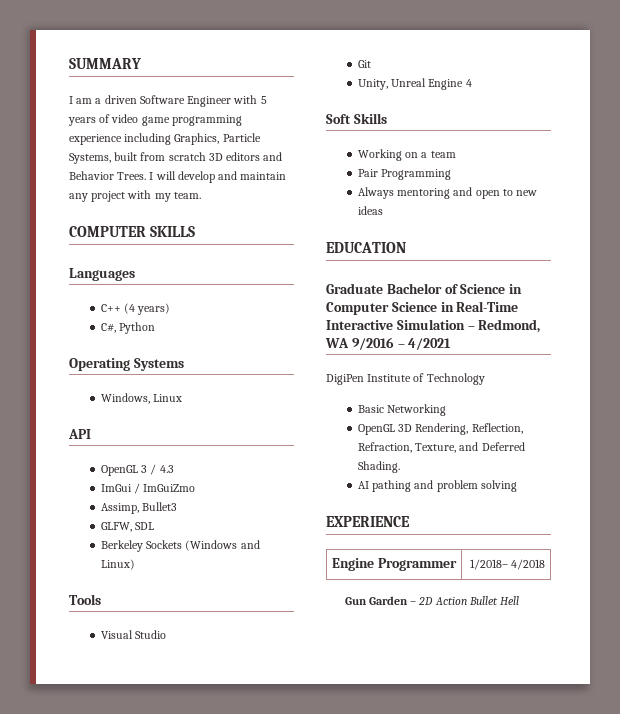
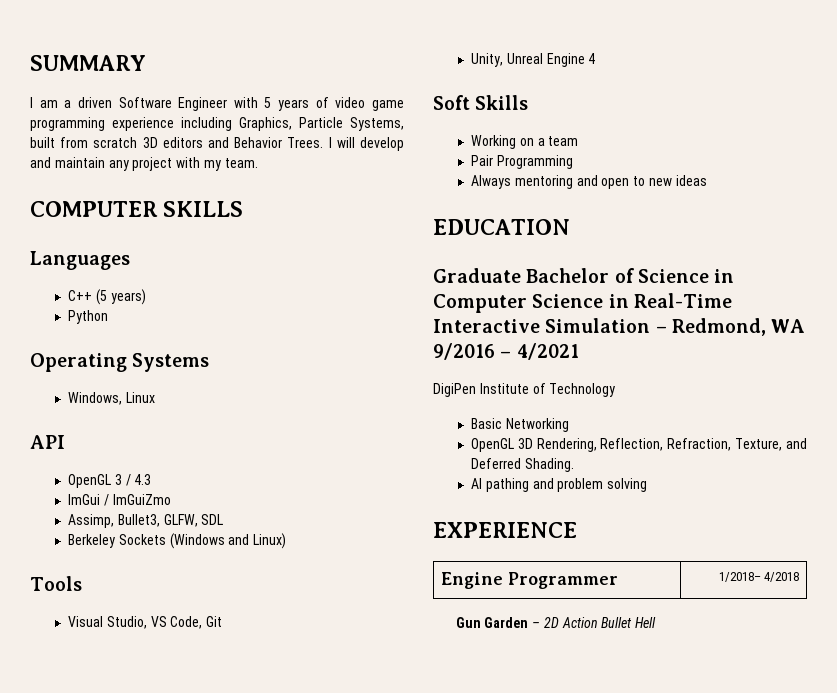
- C++ (4 years)
+ C++ (5 years)
- C#, Python
+ Python
- Assimp, Bullet3
- GLFW, SDL
+ Assimp, Bullet3, GLFW, SDL
- Visual Studio
- Git
+ Visual Studio, VS Code, Git

